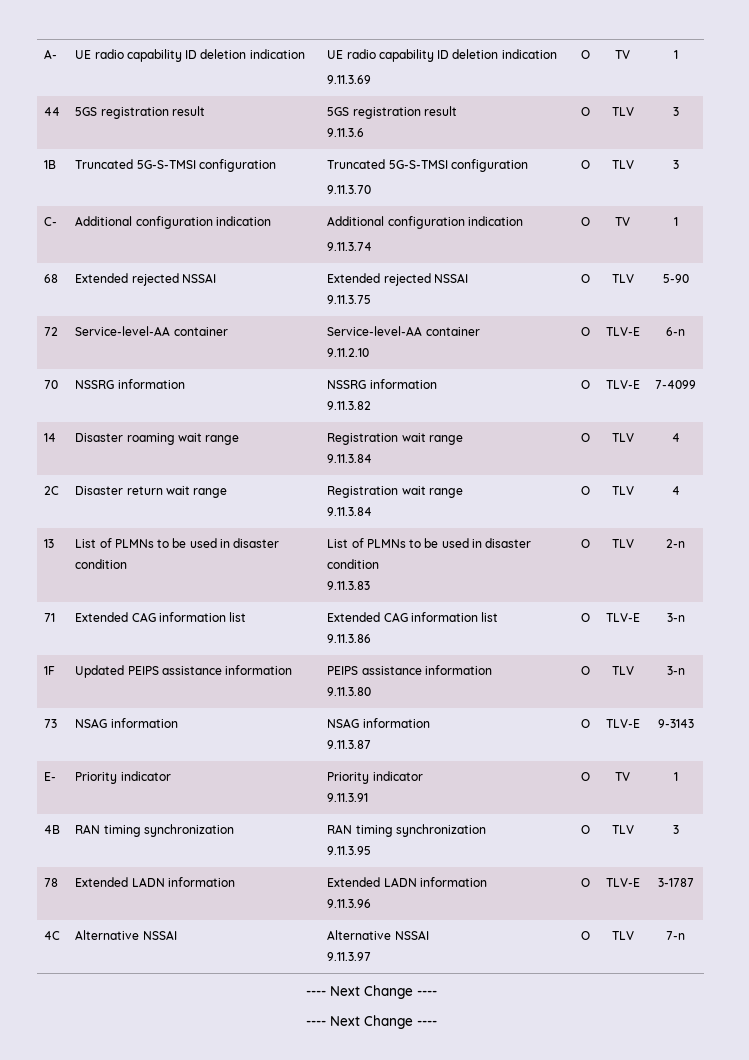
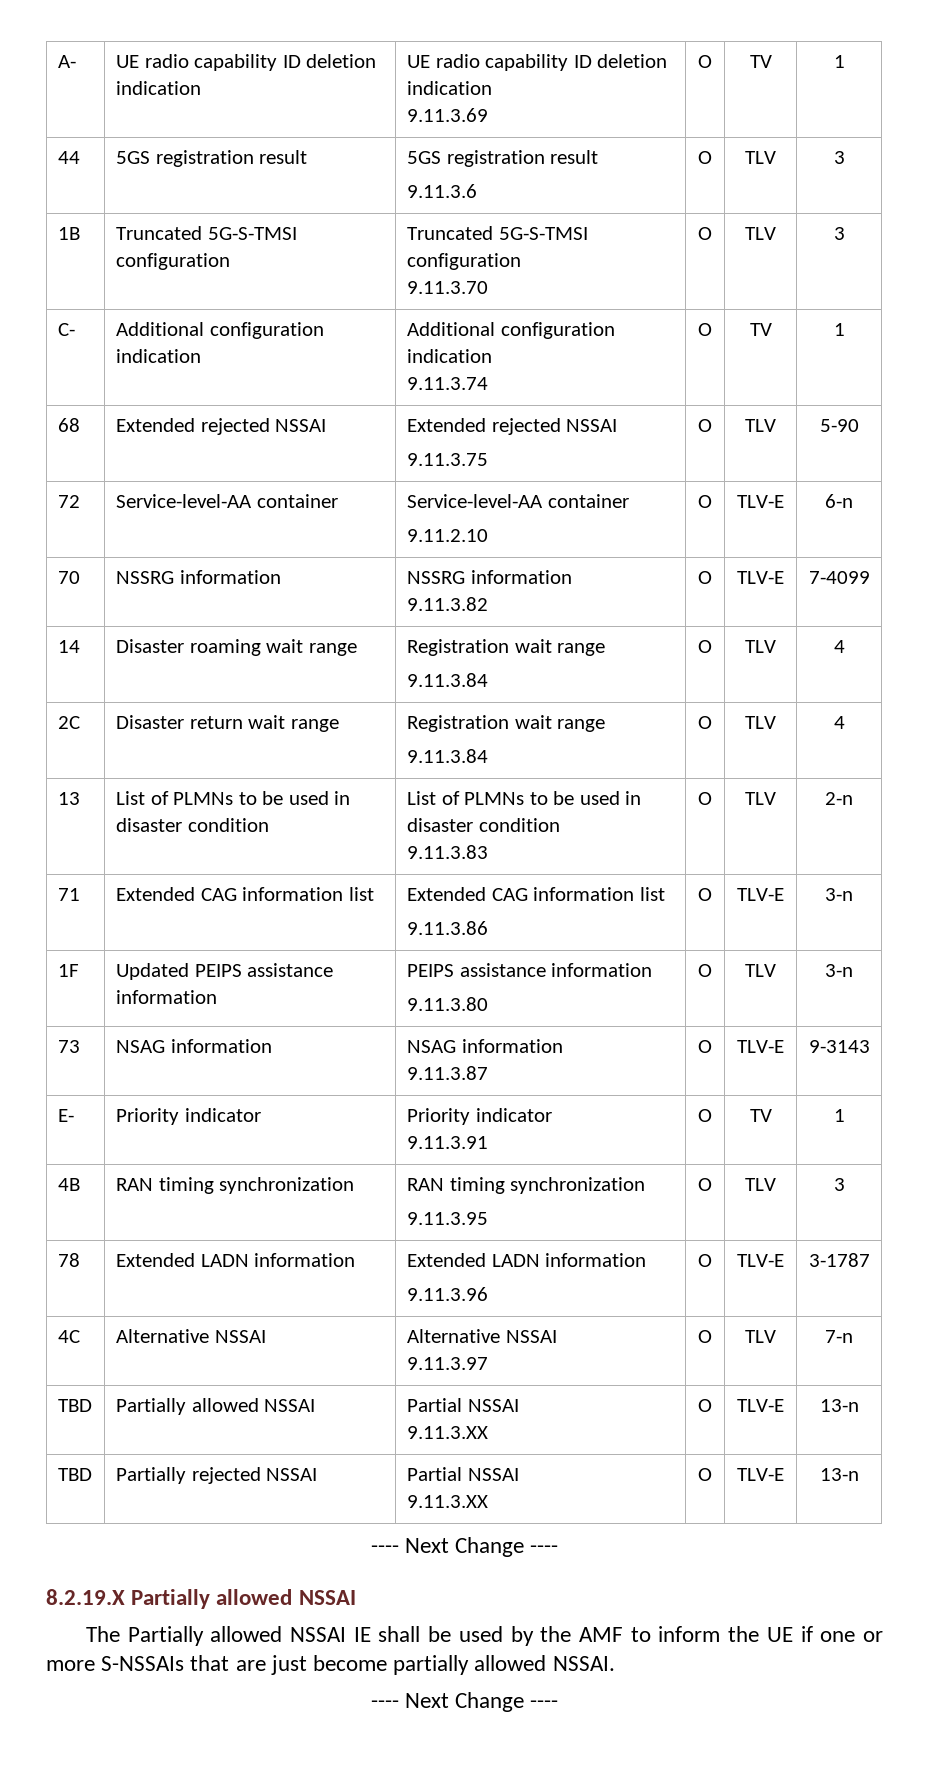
  4C | Alternative NSSAI | Alternative NSSAI
  9.11.3.97 | O | TLV | 7-n
+ TBD | Partially allowed NSSAI | Partial NSSAI
+ 9.11.3.XX | O | TLV-E | 13-n
+ TBD | Partially rejected NSSAI | Partial NSSAI
+ 9.11.3.XX | O | TLV-E | 13-n
  ---- Next Change ----
+ 8.2.19.X Partially allowed NSSAI
+ The Partially allowed NSSAI IE shall be used by the AMF to inform the UE if one or more S-NSSAIs that are just become partially allowed NSSAI.

